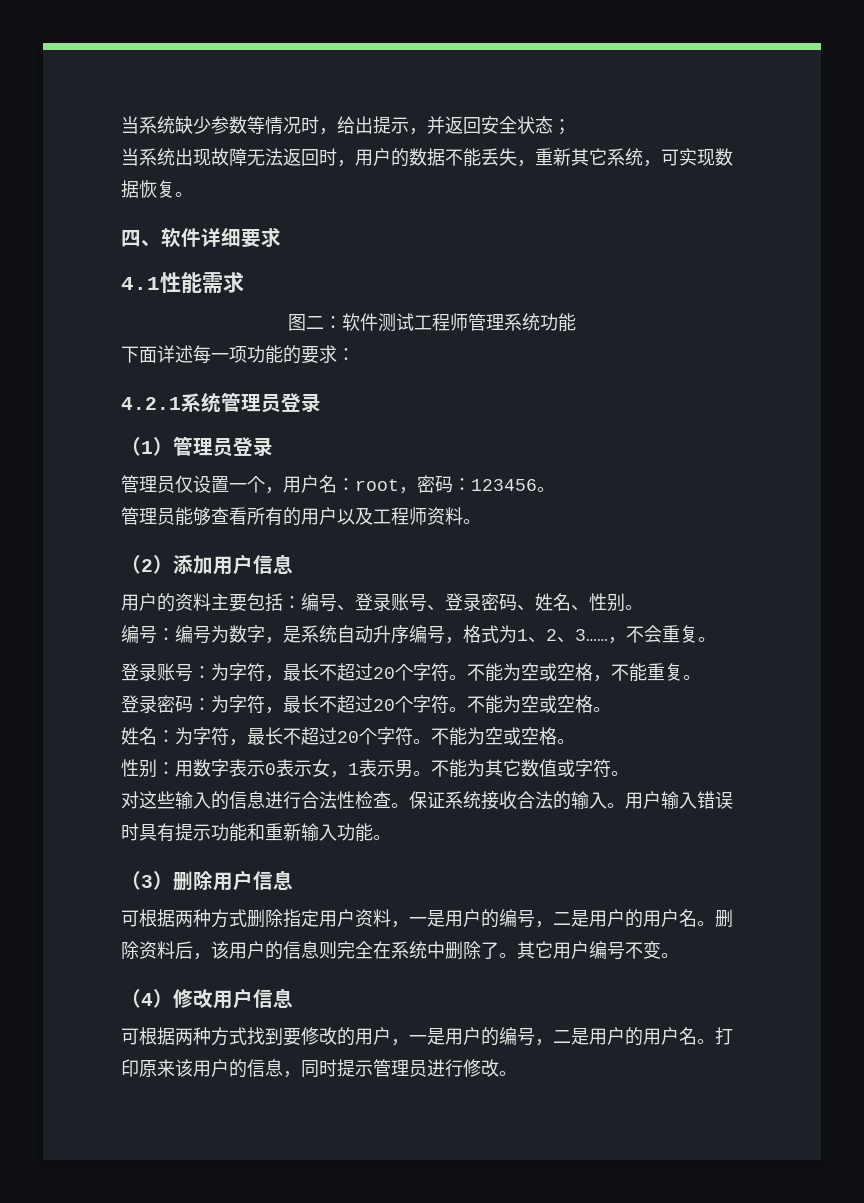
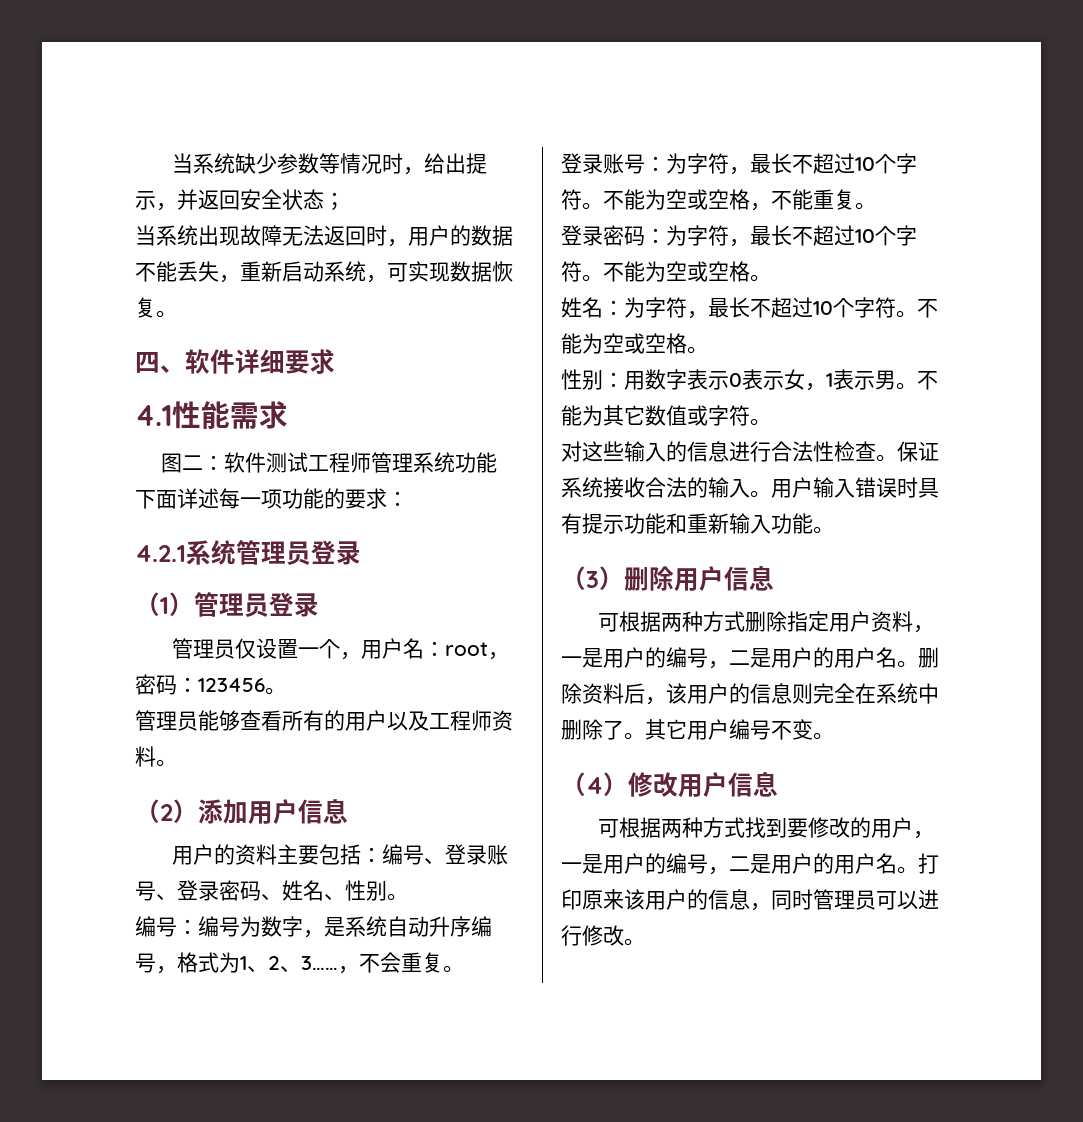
- 当系统出现故障无法返回时，用户的数据不能丢失，重新其它系统，可实现数据恢复。
+ 当系统出现故障无法返回时，用户的数据不能丢失，重新启动系统，可实现数据恢复。
- 登录账号：为字符，最长不超过20个字符。
+ 登录账号：为字符，最长不超过10个字符。
- 登录密码：为字符，最长不超过20个字符。
+ 登录密码：为字符，最长不超过10个字符。
- 姓名：为字符，最长不超过20个字符。
+ 姓名：为字符，最长不超过10个字符。
- 打印原来该用户的信息，同时提示管理员进行修改。
+ 打印原来该用户的信息，同时管理员可以进行修改。

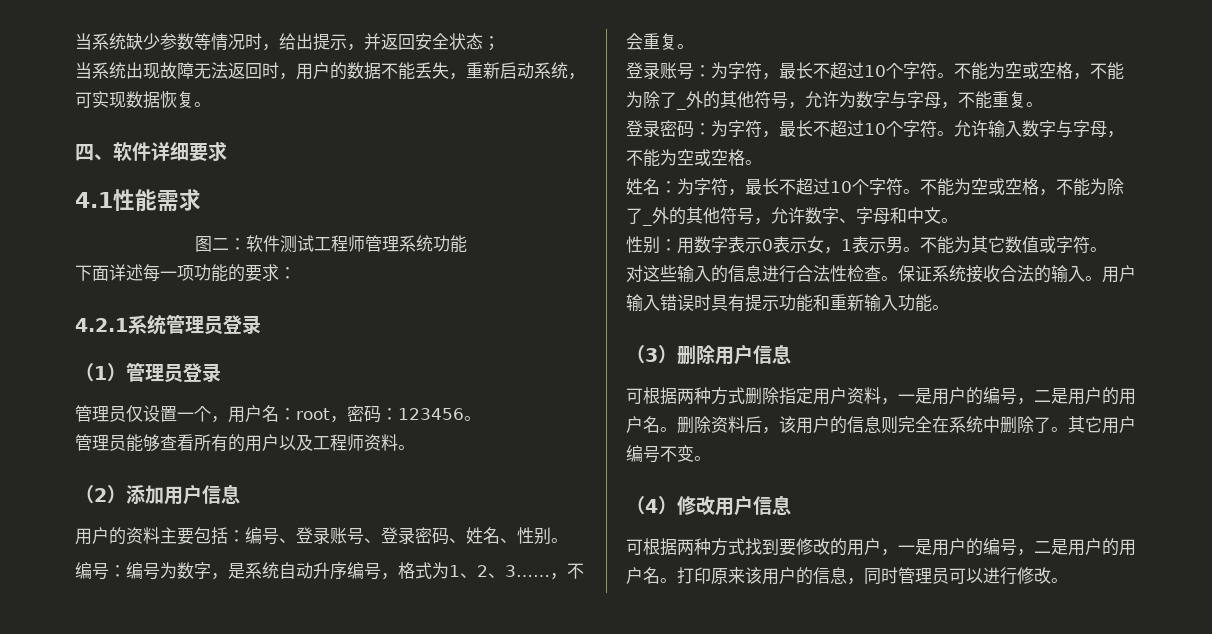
- 不能为空或空格，不能重复。
+ 不能为空或空格，不能为除了_外的其他符号，允许为数字与字母，不能重复。
- 登录密码：为字符，最长不超过10个字符。不能为空或空格。
+ 登录密码：为字符，最长不超过10个字符。允许输入数字与字母，不能为空或空格。
- 姓名：为字符，最长不超过10个字符。不能为空或空格。
+ 姓名：为字符，最长不超过10个字符。不能为空或空格，不能为除了_外的其他符号，允许数字、字母和中文。

